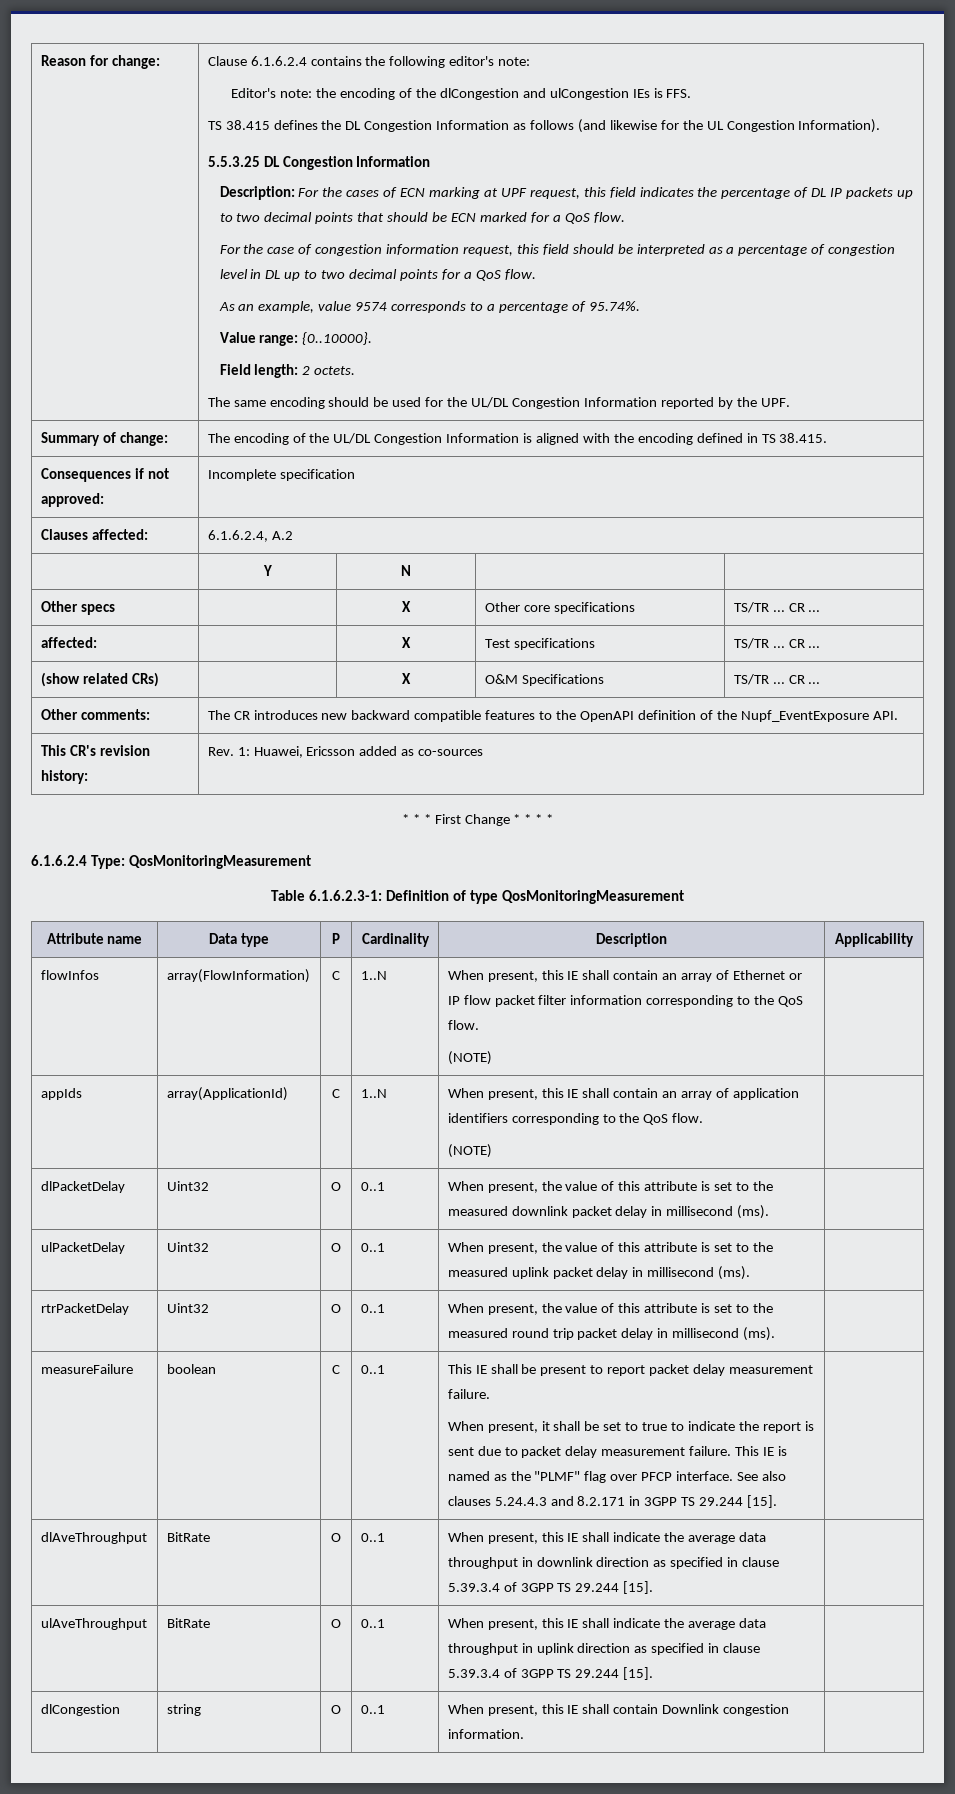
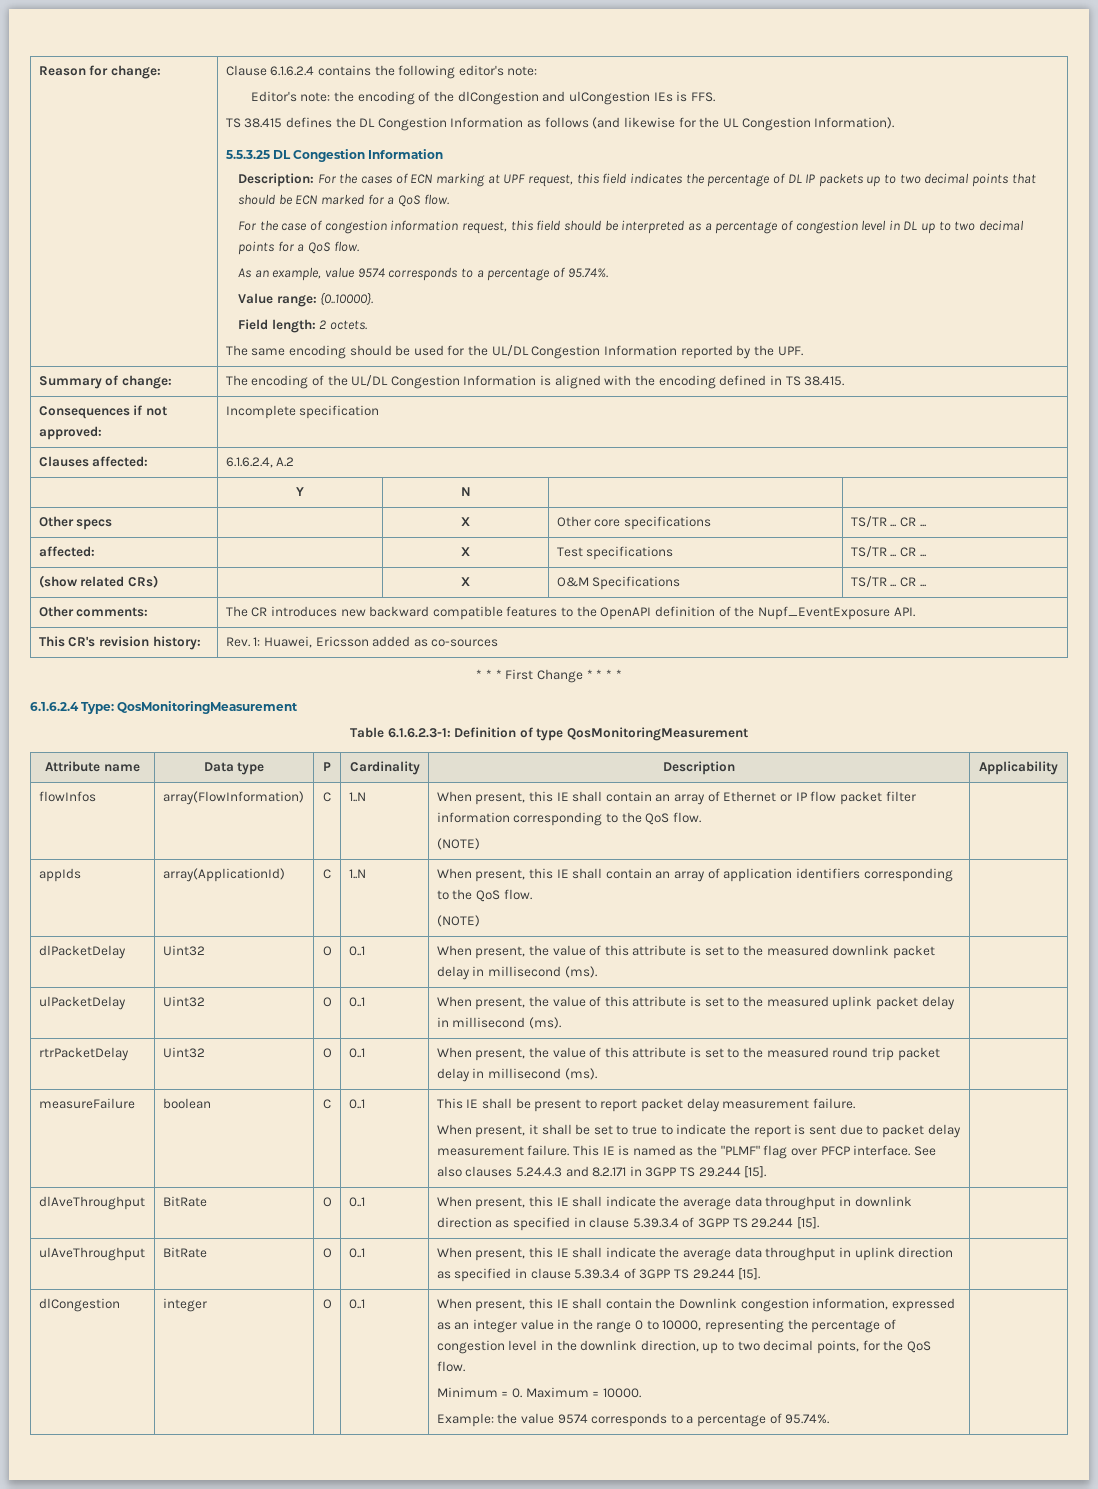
- dlCongestion | string
+ dlCongestion | integer
- When present, this IE shall contain Downlink congestion information.
+ When present, this IE shall contain the Downlink congestion information, expressed as an integer value in the range 0 to 10000, representing the percentage of congestion level in the downlink direction, up to two decimal points, for the QoS flow.
+ Minimum = 0. Maximum = 10000.
+ Example: the value 9574 corresponds to a percentage of 95.74%.

